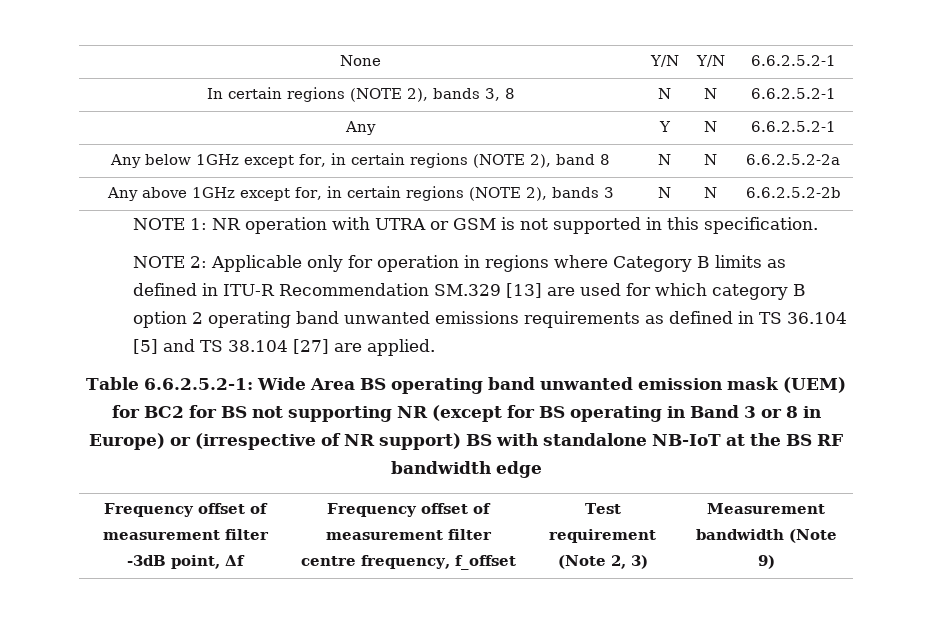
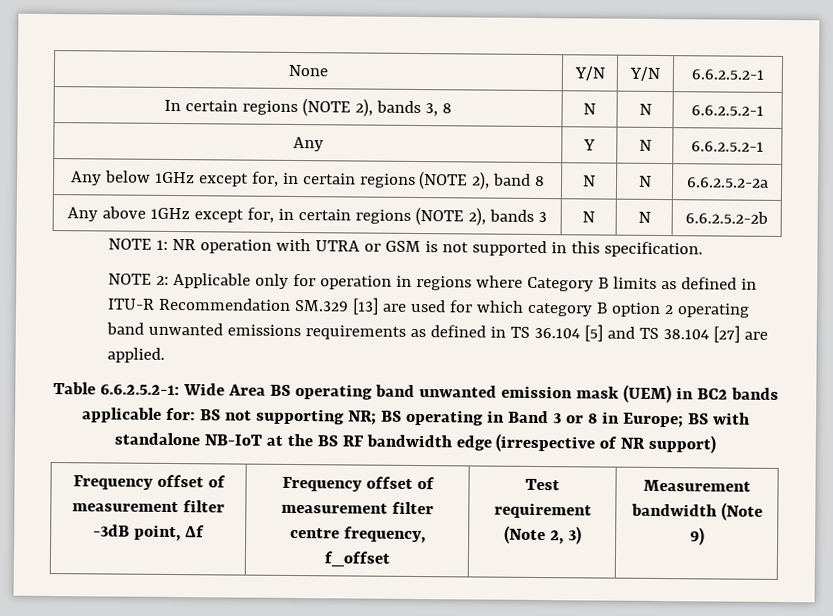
- Table 6.6.2.5.2-1: Wide Area BS operating band unwanted emission mask (UEM) for BC2 for BS not supporting NR (except for BS operating in Band 3 or 8 in Europe) or (irrespective of NR support) BS with standalone NB-IoT at the BS RF bandwidth edge
+ Table 6.6.2.5.2-1: Wide Area BS operating band unwanted emission mask (UEM) in BC2 bands applicable for: BS not supporting NR; BS operating in Band 3 or 8 in Europe; BS with standalone NB-IoT at the BS RF bandwidth edge (irrespective of NR support)

